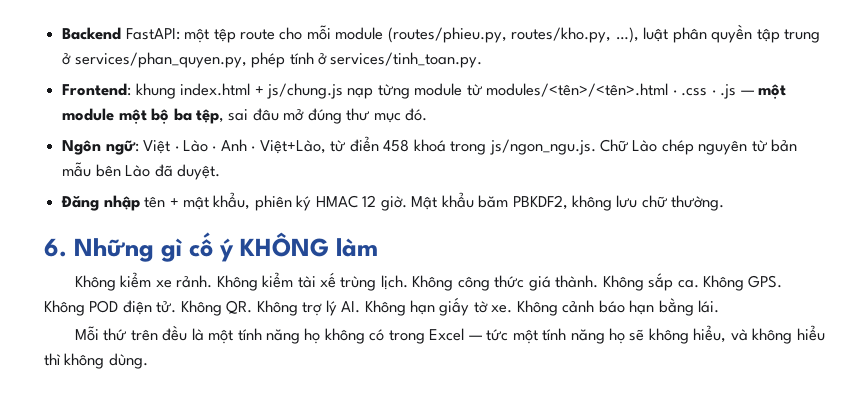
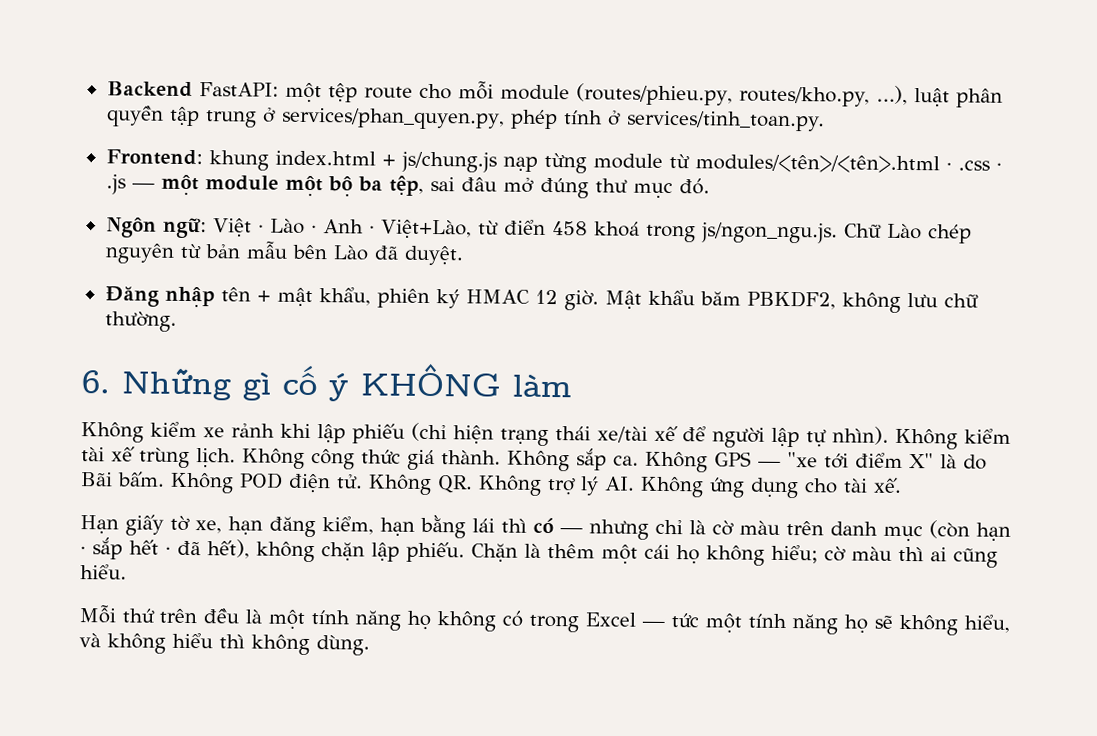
- Không kiểm xe rảnh.
+ Không kiểm xe rảnh khi lập phiếu (chỉ hiện trạng thái xe/tài xế để người lập tự nhìn).
- Không sắp ca. Không GPS. Không POD điện tử.
+ Không sắp ca. Không GPS — "xe tới điểm X" là do Bãi bấm. Không POD điện tử.
- Không QR. Không trợ lý AI. Không hạn giấy tờ xe. Không cảnh báo hạn bằng lái.
+ Không QR. Không trợ lý AI. Không ứng dụng cho tài xế.
+ Hạn giấy tờ xe, hạn đăng kiểm, hạn bằng lái thì có — nhưng chỉ là cờ màu trên danh mục (còn hạn · sắp hết · đã hết), không chặn lập phiếu. Chặn là thêm một cái họ không hiểu; cờ màu thì ai cũng hiểu.

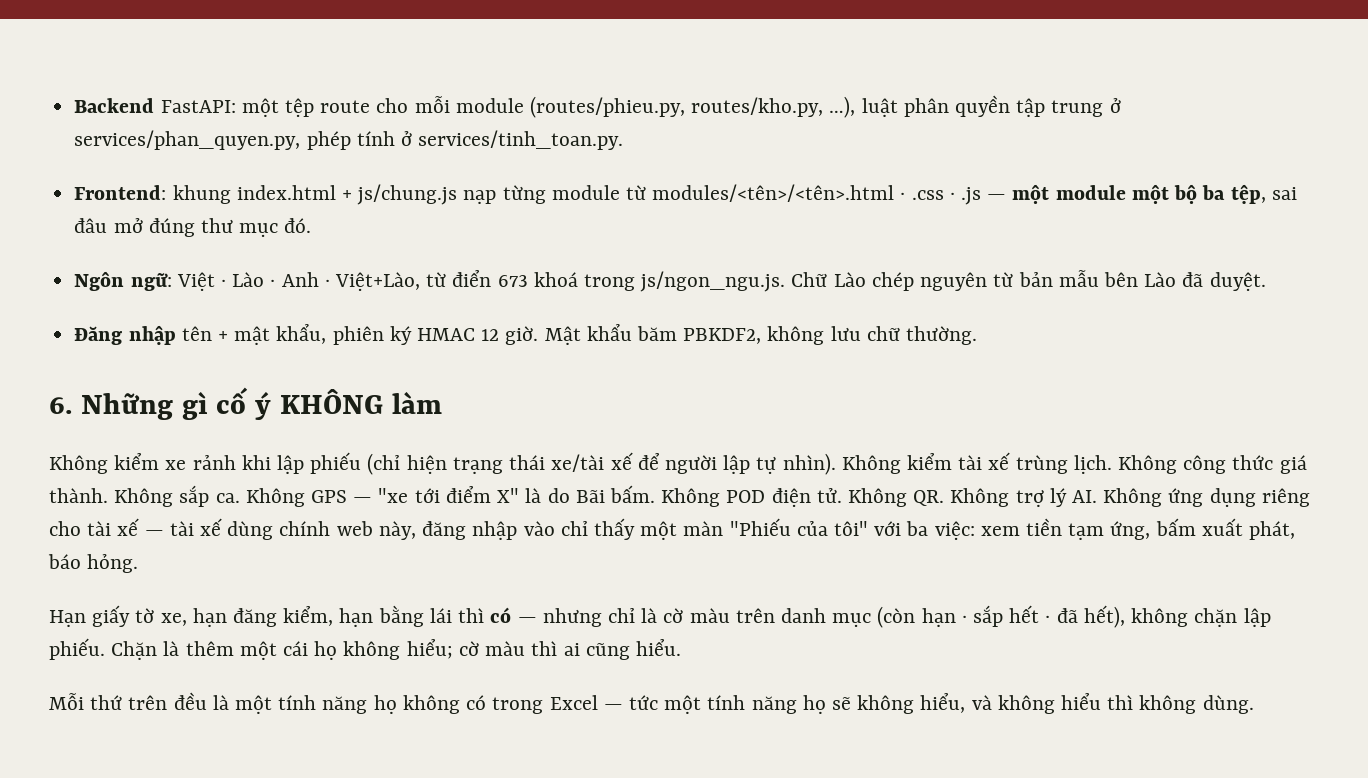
- Ngôn ngữ: Việt · Lào · Anh · Việt+Lào, từ điển 458 khoá trong js/ngon_ngu.js. Chữ Lào chép nguyên từ bản mẫu bên Lào đã duyệt.
+ Ngôn ngữ: Việt · Lào · Anh · Việt+Lào, từ điển 673 khoá trong js/ngon_ngu.js. Chữ Lào chép nguyên từ bản mẫu bên Lào đã duyệt.
- Không QR. Không trợ lý AI. Không ứng dụng cho tài xế.
+ Không QR. Không trợ lý AI. Không ứng dụng riêng cho tài xế — tài xế dùng chính web này, đăng nhập vào chỉ thấy một màn "Phiếu của tôi" với ba việc: xem tiền tạm ứng, bấm xuất phát, báo hỏng.

